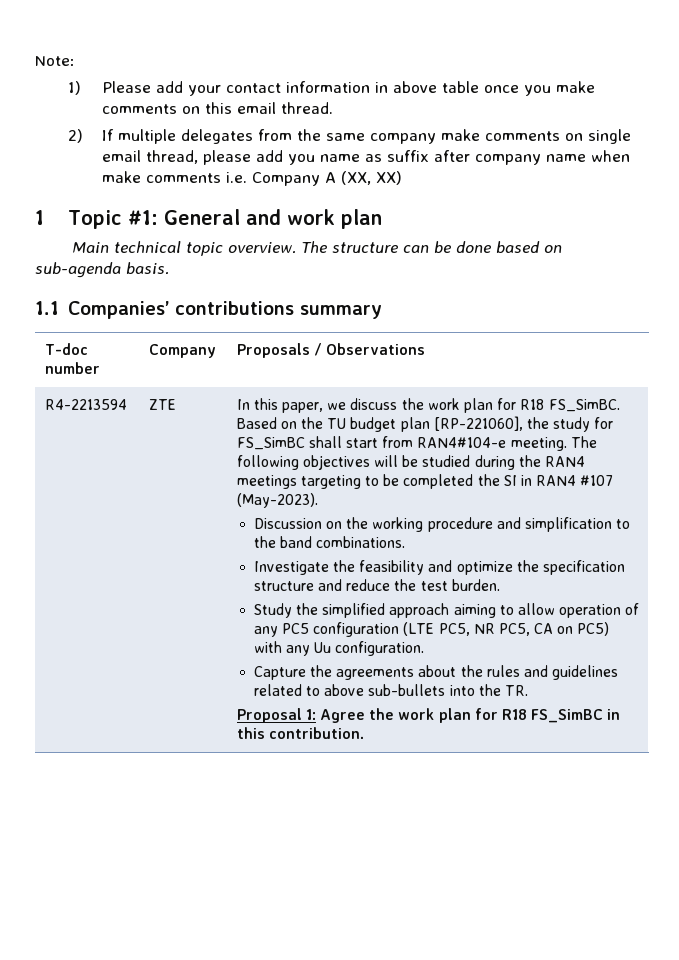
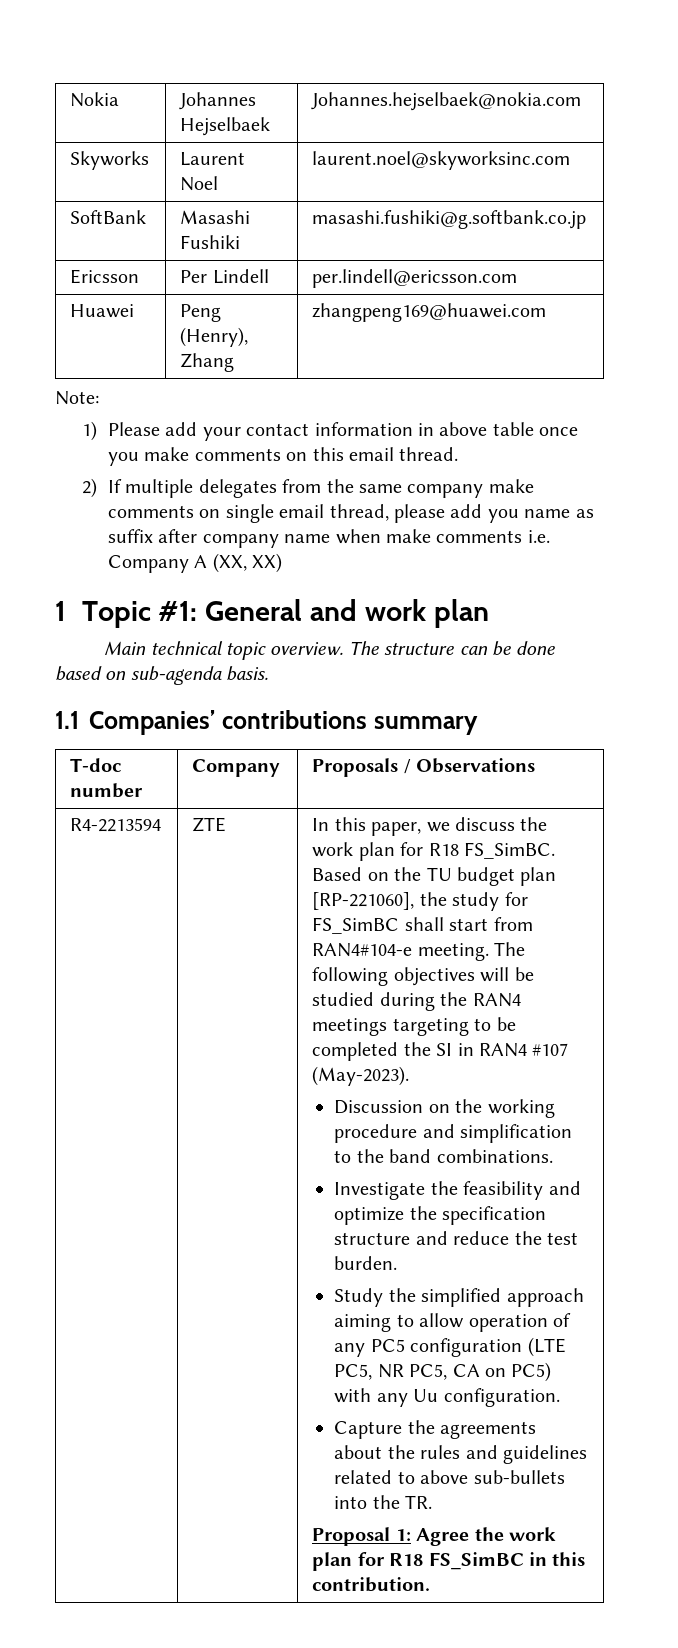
+ Nokia | Johannes Hejselbaek | Johannes.hejselbaek@nokia.com
+ Skyworks | Laurent Noel | laurent.noel@skyworksinc.com
+ SoftBank | Masashi Fushiki | masashi.fushiki@g.softbank.co.jp
+ Ericsson | Per Lindell | per.lindell@ericsson.com
+ Huawei | Peng (Henry), Zhang | zhangpeng169@huawei.com

